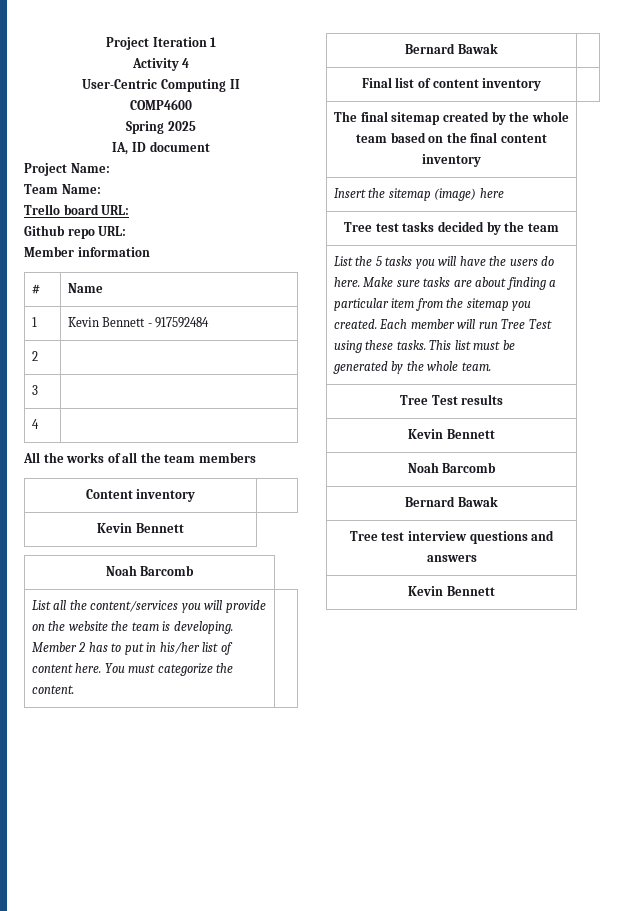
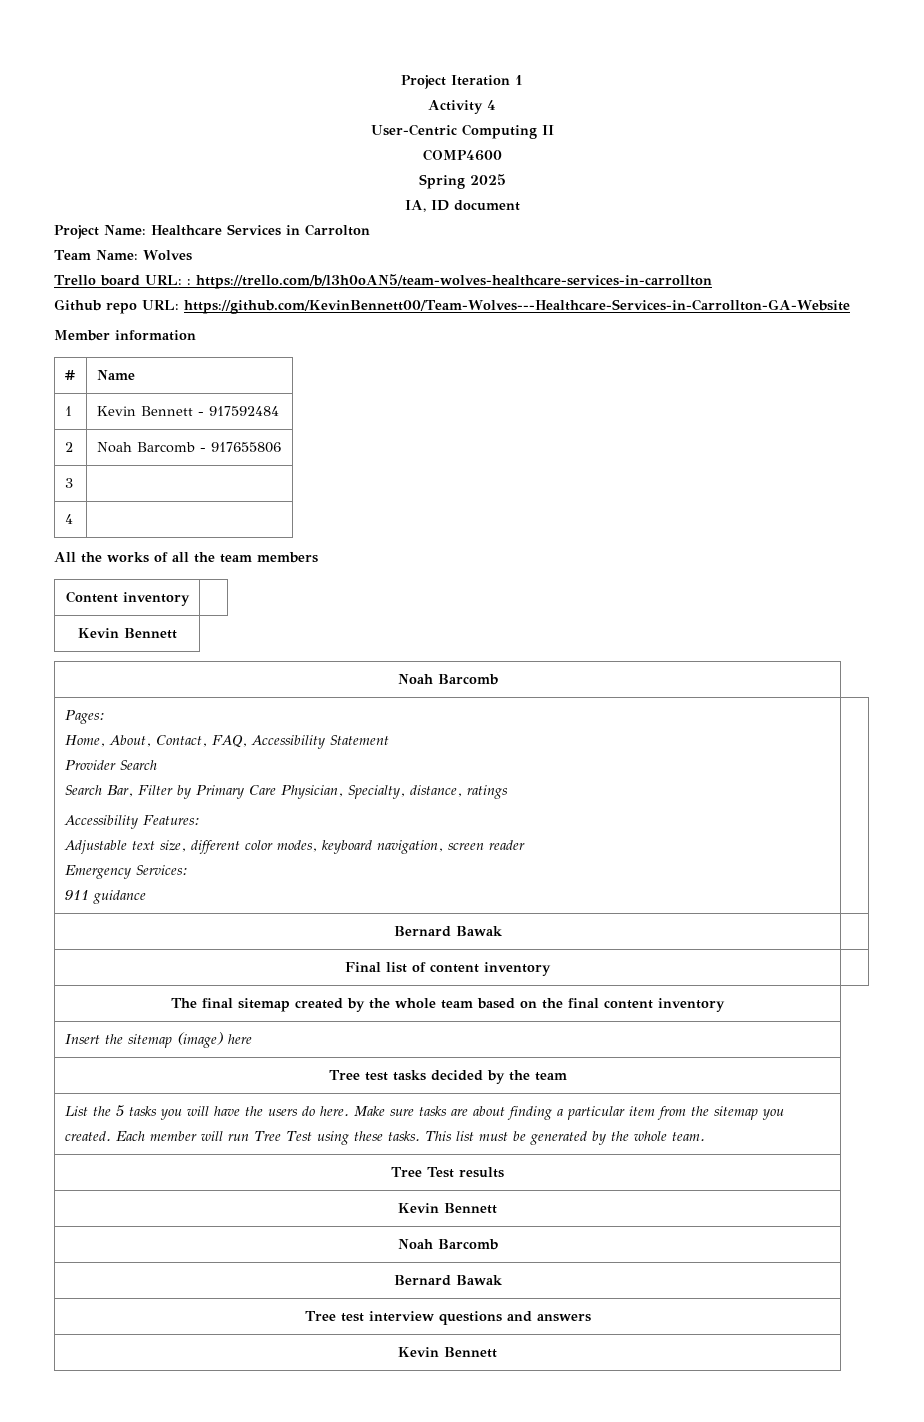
- Project Name:
+ Project Name: Healthcare Services in Carrolton
- Team Name:
+ Team Name: Wolves
- Trello board URL:
+ Trello board URL: : https://trello.com/b/l3h0oAN5/team-wolves-healthcare-services-in-carrollton
- Github repo URL:
+ Github repo URL: https://github.com/KevinBennett00/Team-Wolves---Healthcare-Services-in-Carrollton-GA-Website
- 2 |
+ 2 | Noah Barcomb - 917655806
- List all the content/services you will provide on the website the team is developing. Member 2 has to put in his/her list of content here. You must categorize the content. |
+ Pages:
+ Home, About, Contact, FAQ, Accessibility Statement
+ Provider Search
+ Search Bar, Filter by Primary Care Physician, Specialty, distance, ratings
+ Accessibility Features:
+ Adjustable text size, different color modes, keyboard navigation, screen reader
+ Emergency Services:
+ 911 guidance |

